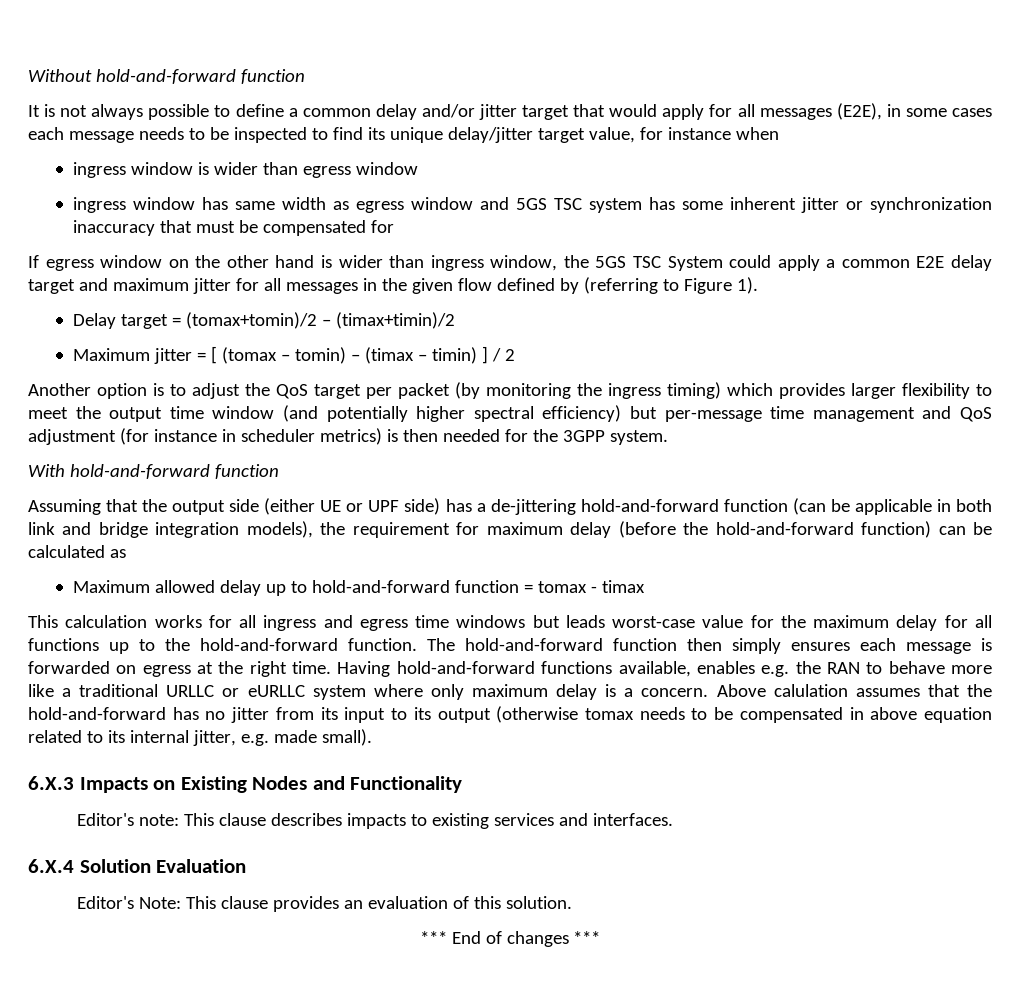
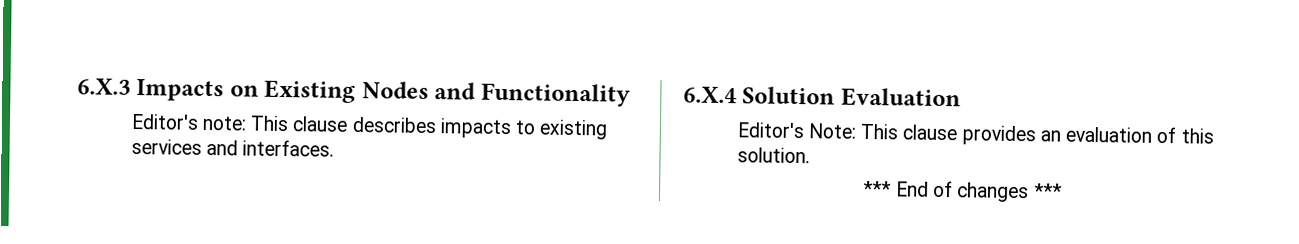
- Without hold-and-forward function
- It is not always possible to define a common delay and/or jitter target that would apply for all messages (E2E), in some cases each message needs to be inspected to find its unique delay/jitter target value, for instance when
- ingress window is wider than egress window
- ingress window has same width as egress window and 5GS TSC system has some inherent jitter or synchronization inaccuracy that must be compensated for
- If egress window on the other hand is wider than ingress window, the 5GS TSC System could apply a common E2E delay target and maximum jitter for all messages in the given flow defined by (referring to Figure 1).
- Delay target = (tomax+tomin)/2 – (timax+timin)/2
- Maximum jitter = [ (tomax – tomin) – (timax – timin) ] / 2
- Another option is to adjust the QoS target per packet (by monitoring the ingress timing) which provides larger flexibility to meet the output time window (and potentially higher spectral efficiency) but per-message time management and QoS adjustment (for instance in scheduler metrics) is then needed for the 3GPP system.
- With hold-and-forward function
- Assuming that the output side (either UE or UPF side) has a de-jittering hold-and-forward function (can be applicable in both link and bridge integration models), the requirement for maximum delay (before the hold-and-forward function) can be calculated as
- Maximum allowed delay up to hold-and-forward function = tomax - timax
- This calculation works for all ingress and egress time windows but leads worst-case value for the maximum delay for all functions up to the hold-and-forward function. The hold-and-forward function then simply ensures each message is forwarded on egress at the right time. Having hold-and-forward functions available, enables e.g. the RAN to behave more like a traditional URLLC or eURLLC system where only maximum delay is a concern. Above calulation assumes that the hold-and-forward has no jitter from its input to its output (otherwise tomax needs to be compensated in above equation related to its internal jitter, e.g. made small).

